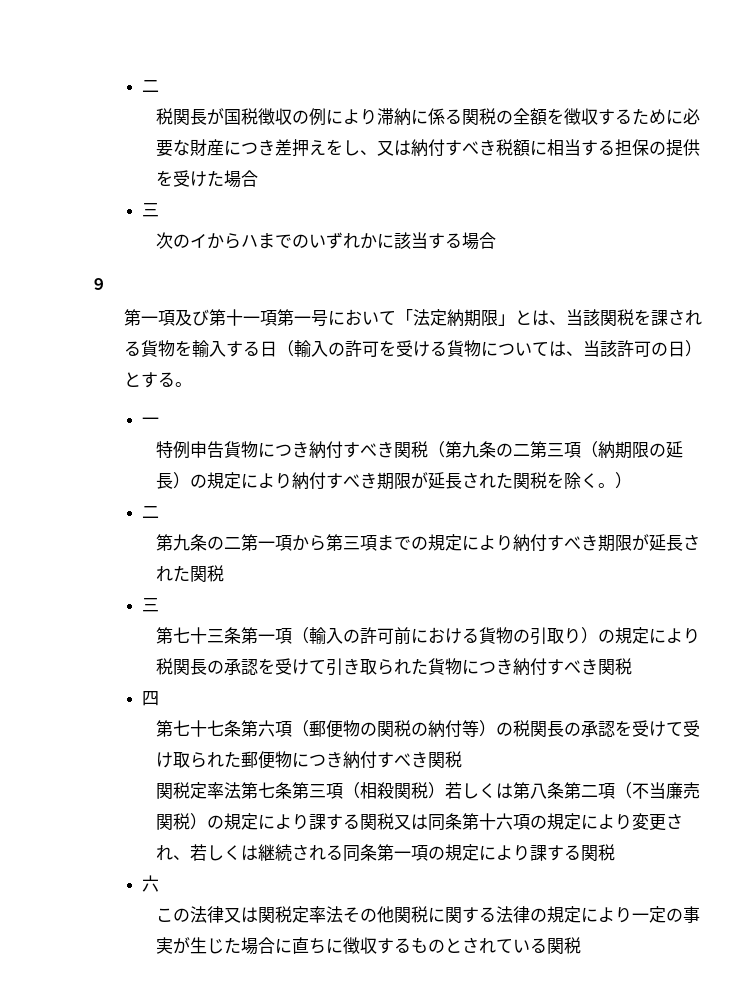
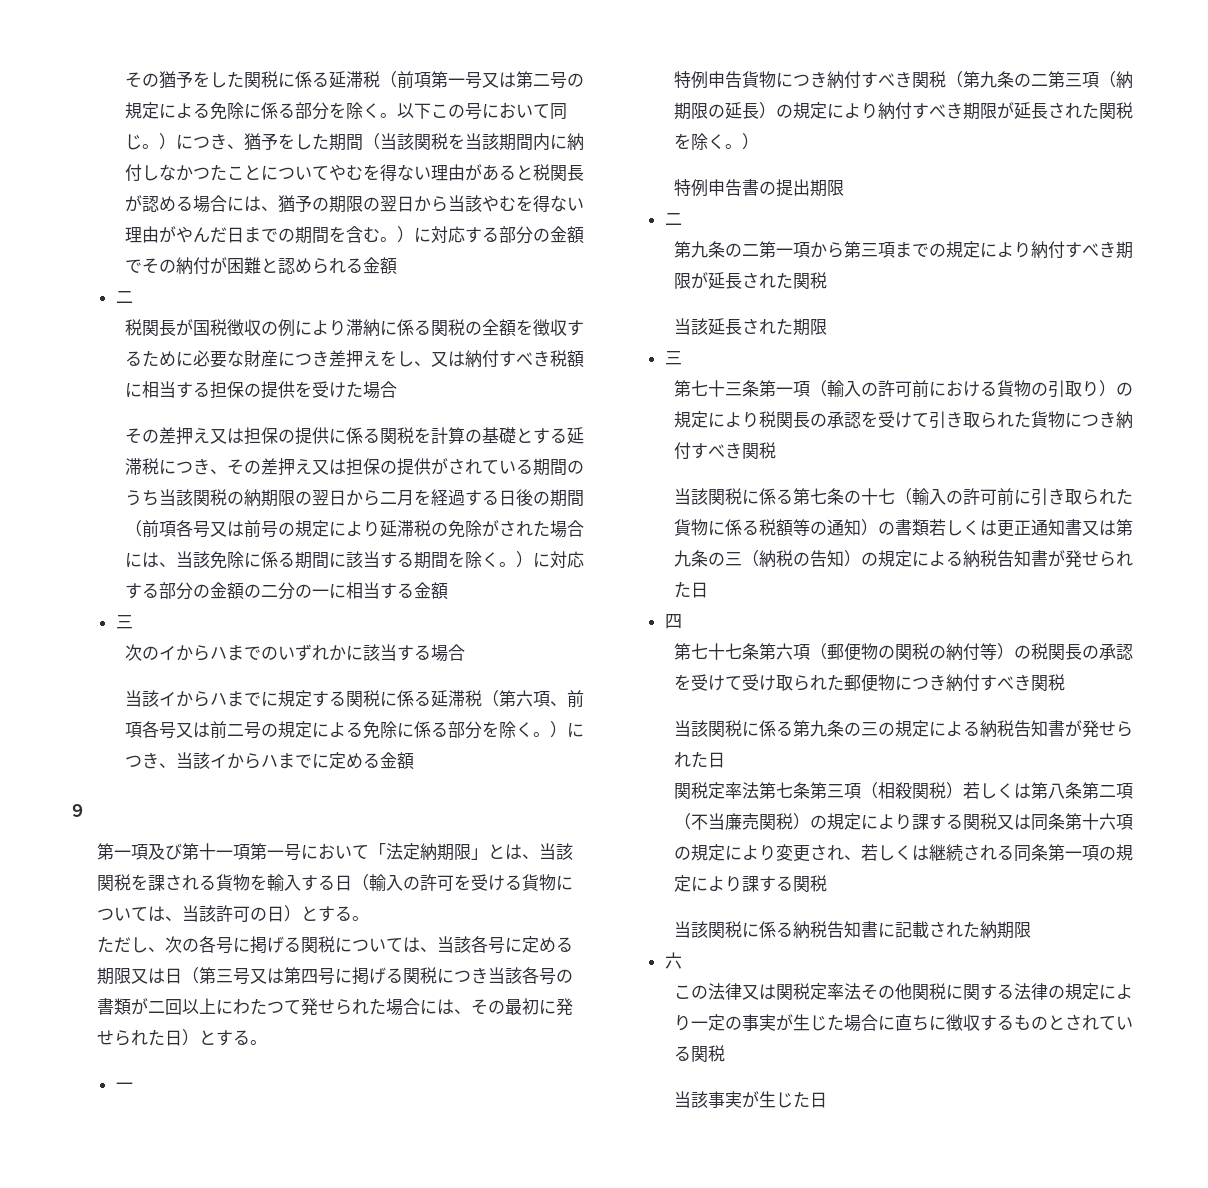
+ その猶予をした関税に係る延滞税（前項第一号又は第二号の規定による免除に係る部分を除く。以下この号において同じ。）につき、猶予をした期間（当該関税を当該期間内に納付しなかつたことについてやむを得ない理由があると税関長が認める場合には、猶予の期限の翌日から当該やむを得ない理由がやんだ日までの期間を含む。）に対応する部分の金額でその納付が困難と認められる金額
+ その差押え又は担保の提供に係る関税を計算の基礎とする延滞税につき、その差押え又は担保の提供がされている期間のうち当該関税の納期限の翌日から二月を経過する日後の期間（前項各号又は前号の規定により延滞税の免除がされた場合には、当該免除に係る期間に該当する期間を除く。）に対応する部分の金額の二分の一に相当する金額
+ 当該イからハまでに規定する関税に係る延滞税（第六項、前項各号又は前二号の規定による免除に係る部分を除く。）につき、当該イからハまでに定める金額
+ ただし、次の各号に掲げる関税については、当該各号に定める期限又は日（第三号又は第四号に掲げる関税につき当該各号の書類が二回以上にわたつて発せられた場合には、その最初に発せられた日）とする。
+ 特例申告書の提出期限
+ 当該延長された期限
+ 当該関税に係る第七条の十七（輸入の許可前に引き取られた貨物に係る税額等の通知）の書類若しくは更正通知書又は第九条の三（納税の告知）の規定による納税告知書が発せられた日
+ 当該関税に係る第九条の三の規定による納税告知書が発せられた日
+ 当該関税に係る納税告知書に記載された納期限
+ 当該事実が生じた日

